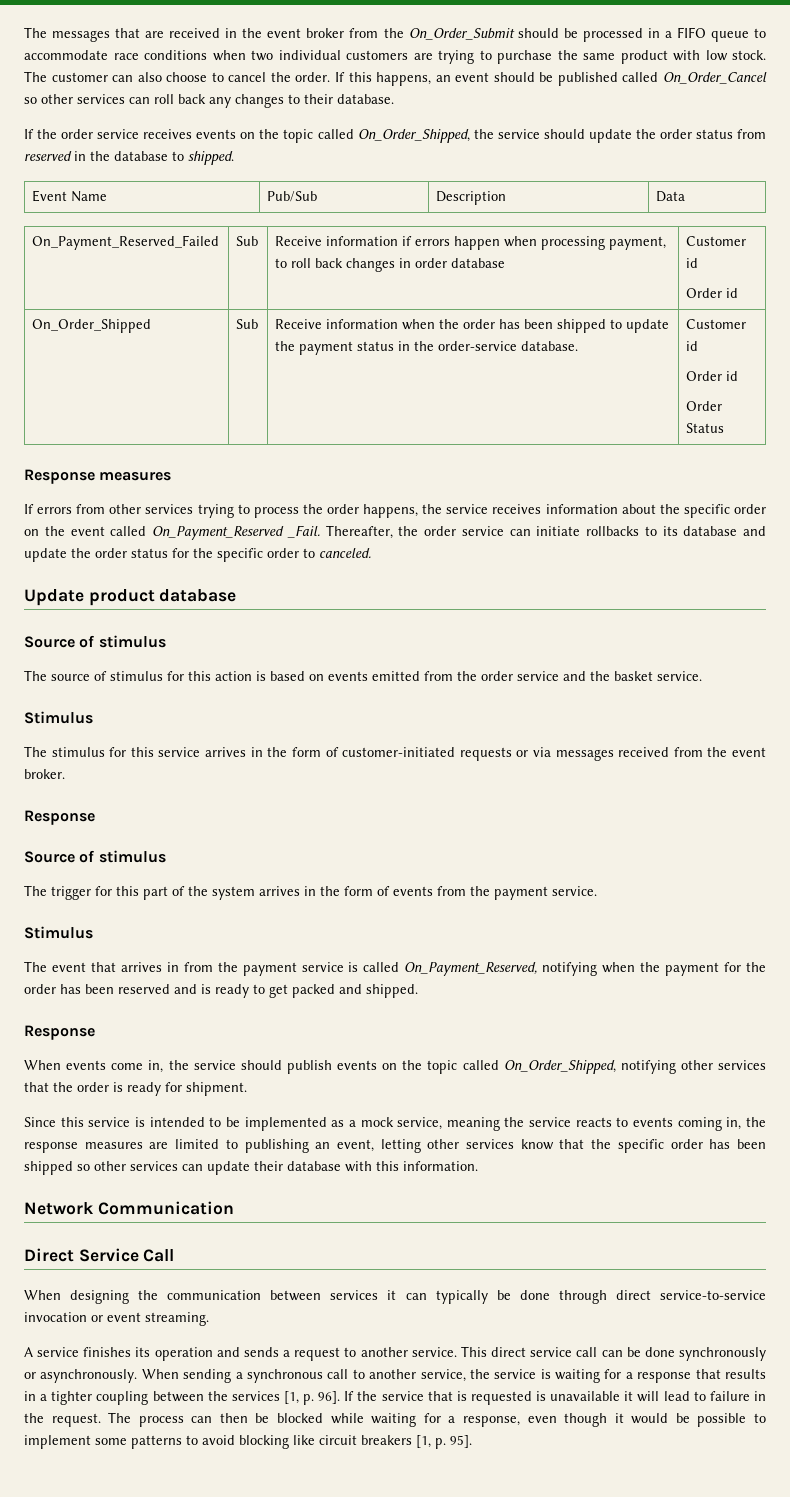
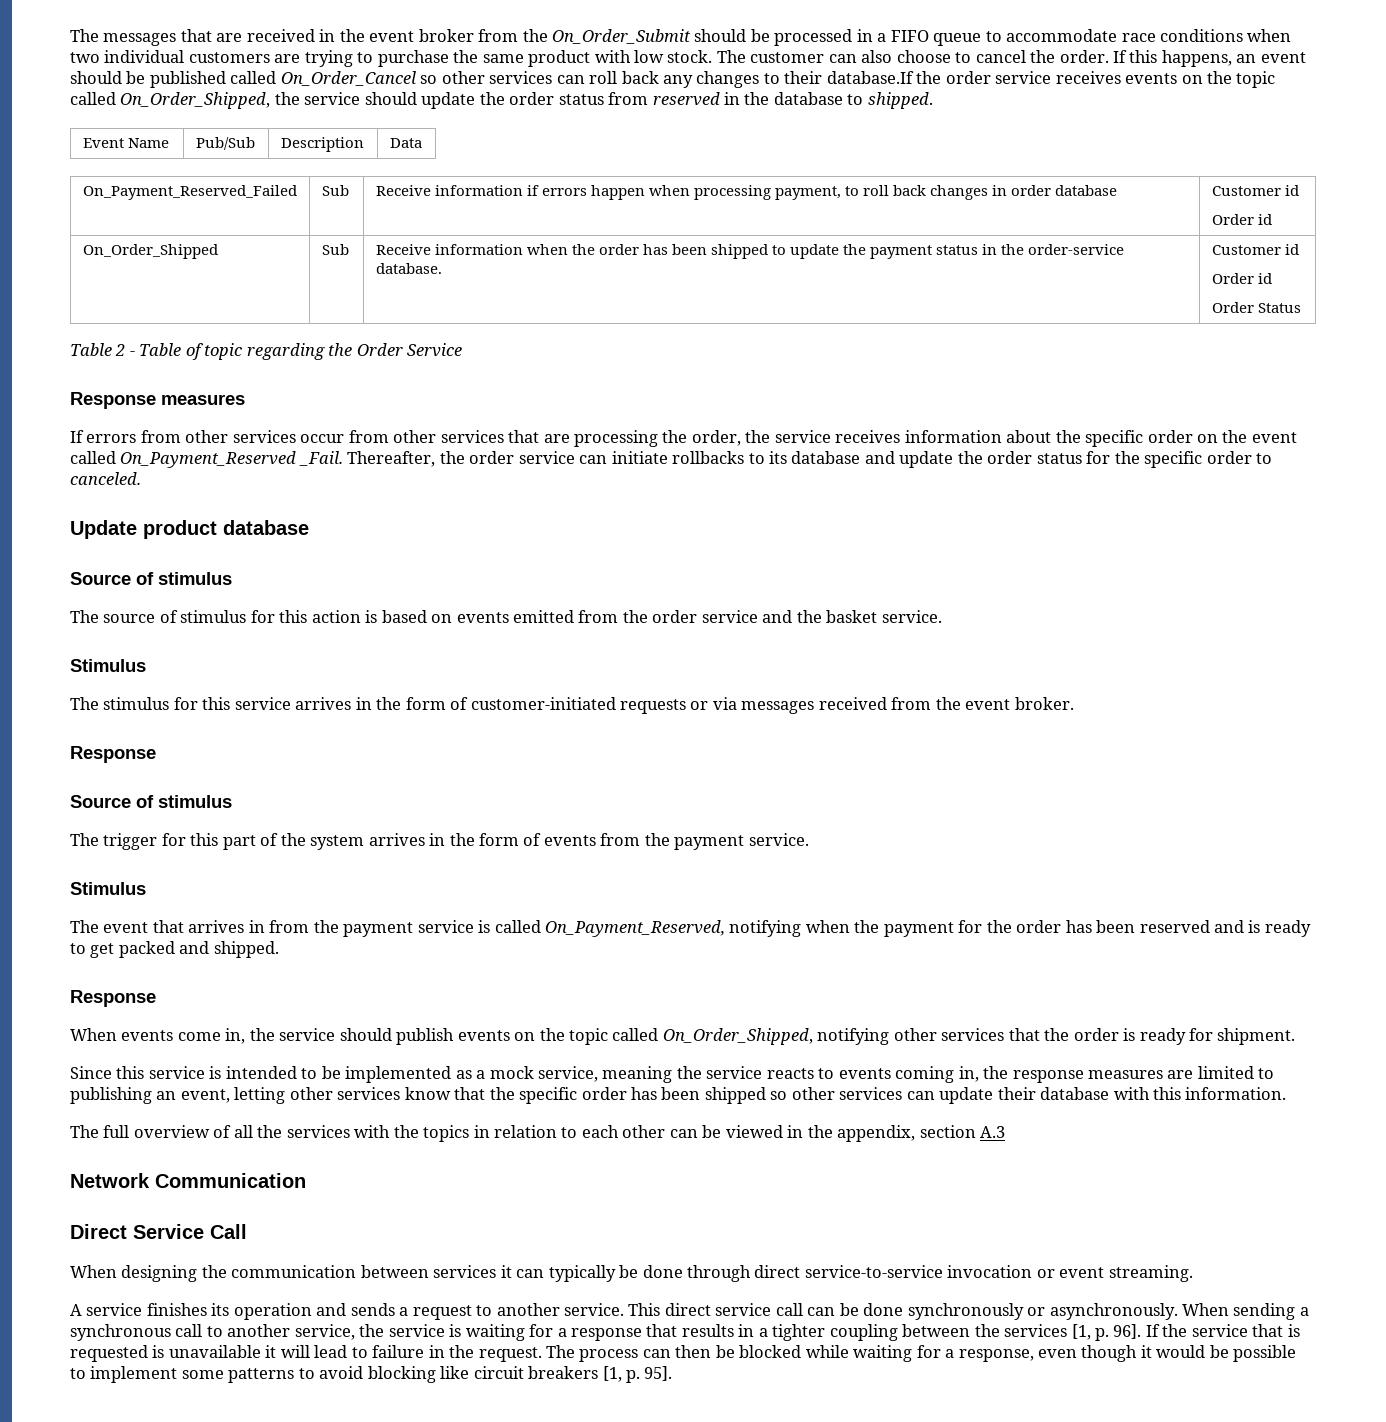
- If this happens, an event should be published called On_Order_Cancel so other services can roll back any changes to their database.
- If the order service receives events on the topic called On_Order_Shipped, the service should update the order status from reserved in the database to shipped.
+ If this happens, an event should be published called On_Order_Cancel so other services can roll back any changes to their database.If the order service receives events on the topic called On_Order_Shipped, the service should update the order status from reserved in the database to shipped.
+ Table 2 - Table of topic regarding the Order Service
- If errors from other services trying to process the order happens, the service receives information about the specific order on the event called On_Payment_Reserved _Fail.
+ If errors from other services occur from other services that are processing the order, the service receives information about the specific order on the event called On_Payment_Reserved _Fail.
+ The full overview of all the services with the topics in relation to each other can be viewed in the appendix, section A.3

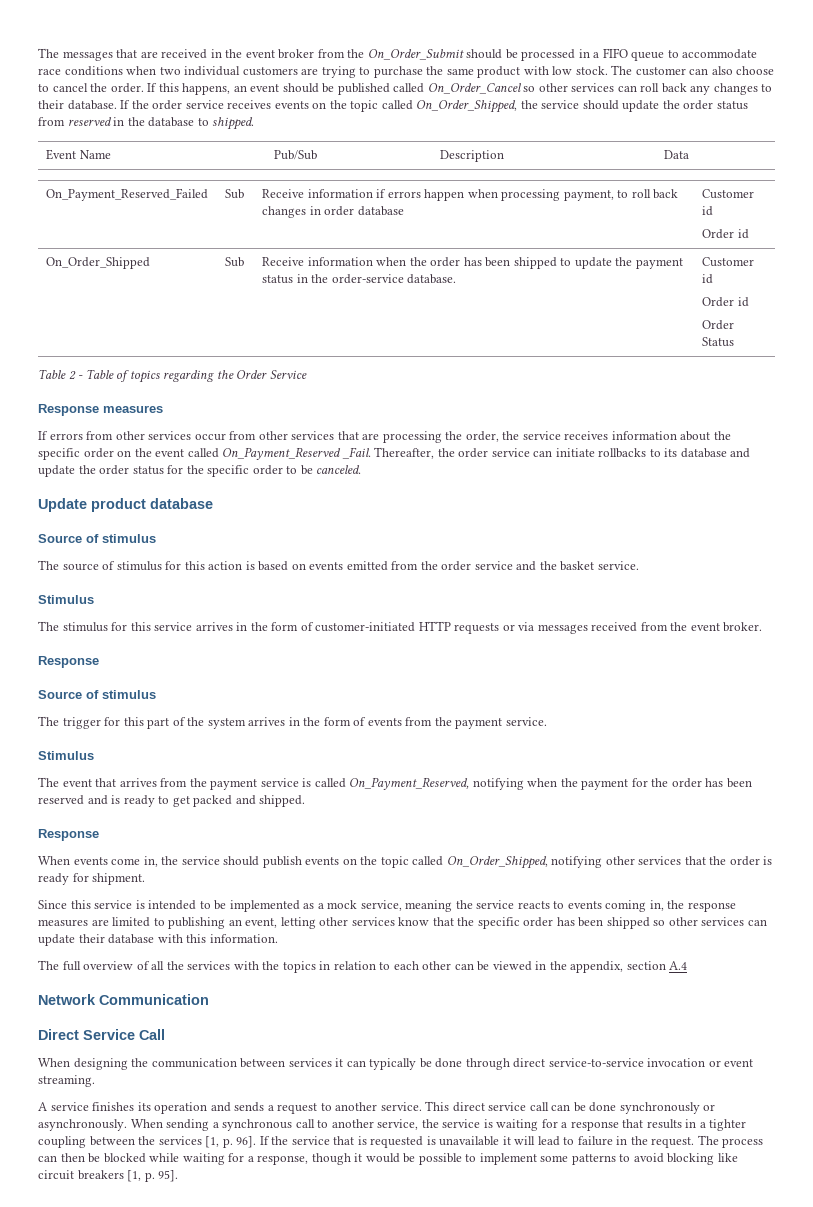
- If this happens, an event should be published called On_Order_Cancel so other services can roll back any changes to their database.If the order service receives events on the topic called On_Order_Shipped, the service should update the order status from reserved in the database to shipped.
+ If this happens, an event should be published called On_Order_Cancel so other services can roll back any changes to their database. If the order service receives events on the topic called On_Order_Shipped, the service should update the order status from reserved in the database to shipped.
- Table 2 - Table of topic regarding the Order Service
+ Table 2 - Table of topics regarding the Order Service
- Thereafter, the order service can initiate rollbacks to its database and update the order status for the specific order to canceled.
+ Thereafter, the order service can initiate rollbacks to its database and update the order status for the specific order to be canceled.
- The stimulus for this service arrives in the form of customer-initiated requests or via messages received from the event broker.
+ The stimulus for this service arrives in the form of customer-initiated HTTP requests or via messages received from the event broker.
- The event that arrives in from the payment service is called On_Payment_Reserved, notifying when the payment for the order has been reserved and is ready to get packed and shipped.
+ The event that arrives from the payment service is called On_Payment_Reserved, notifying when the payment for the order has been reserved and is ready to get packed and shipped.
- The full overview of all the services with the topics in relation to each other can be viewed in the appendix, section A.3
+ The full overview of all the services with the topics in relation to each other can be viewed in the appendix, section A.4
- The process can then be blocked while waiting for a response, even though it would be possible to implement some patterns to avoid blocking like circuit breakers [1, p. 95].
+ The process can then be blocked while waiting for a response, though it would be possible to implement some patterns to avoid blocking like circuit breakers [1, p. 95].

